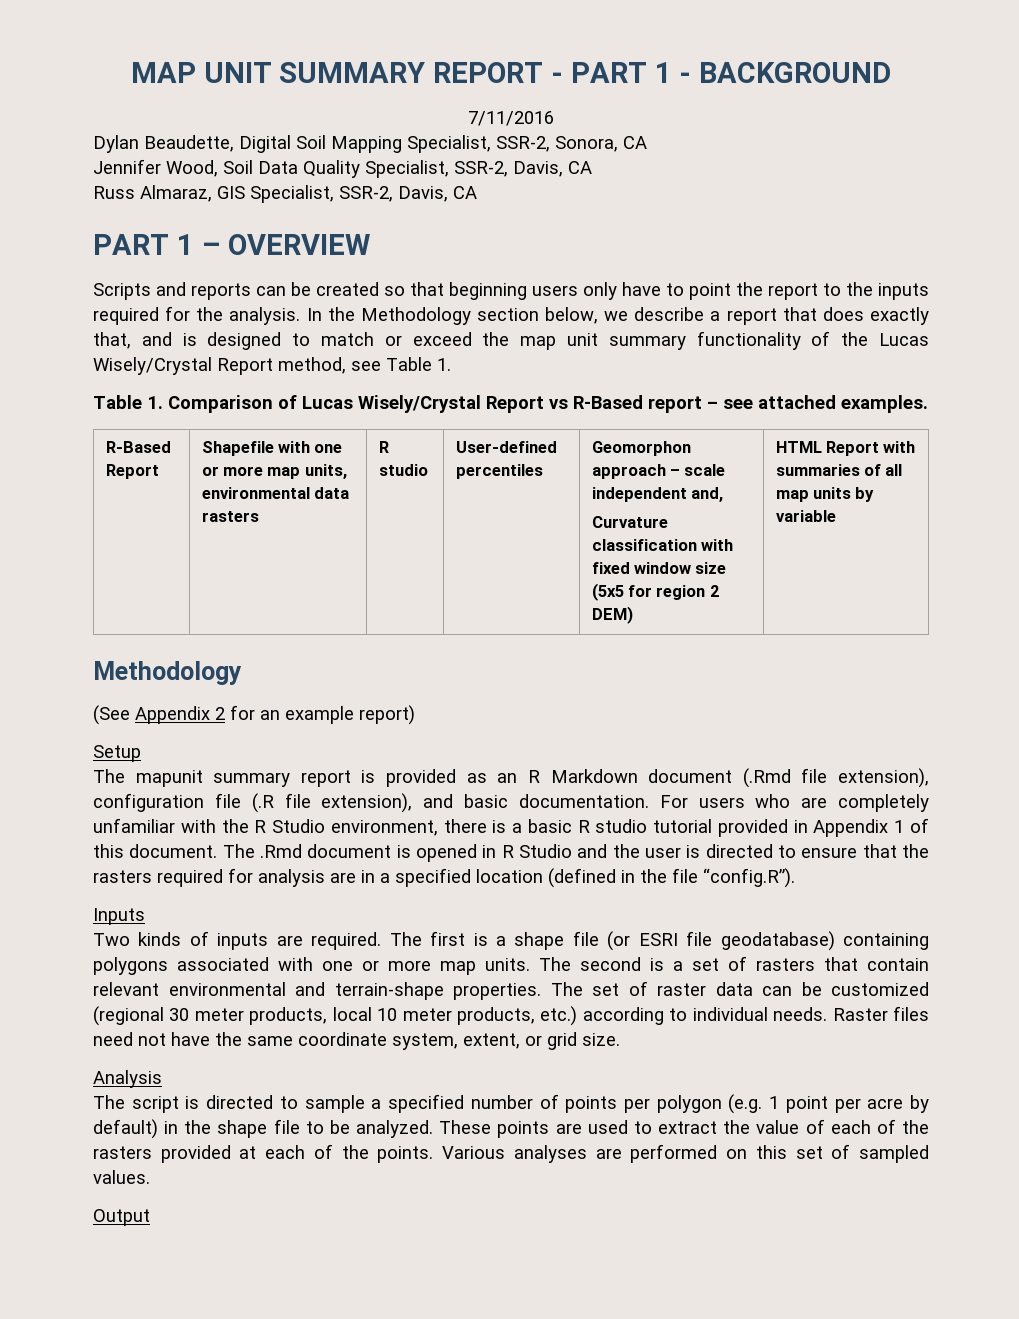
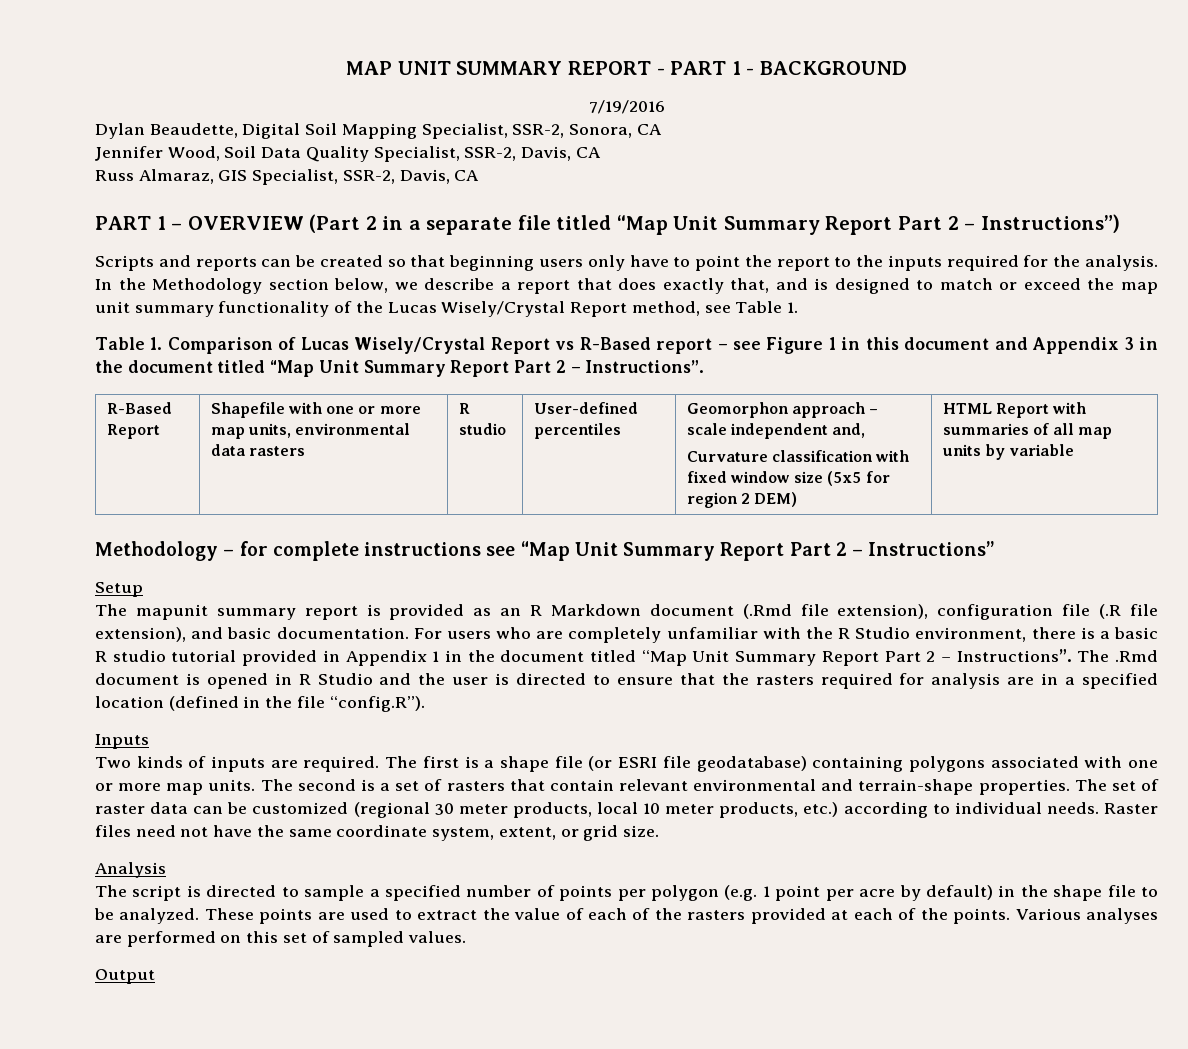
- 7/11/2016
+ 7/19/2016
- PART 1 – OVERVIEW
+ PART 1 – OVERVIEW (Part 2 in a separate file titled “Map Unit Summary Report Part 2 – Instructions”)
- Table 1. Comparison of Lucas Wisely/Crystal Report vs R-Based report – see attached examples.
+ Table 1. Comparison of Lucas Wisely/Crystal Report vs R-Based report – see Figure 1 in this document and Appendix 3 in the document titled “Map Unit Summary Report Part 2 – Instructions”.
  HTML Report with summaries of all map units by variable
- Methodology
- (See Appendix 2 for an example report)
+ Methodology – for complete instructions see “Map Unit Summary Report Part 2 – Instructions”
- For users who are completely unfamiliar with the R Studio environment, there is a basic R studio tutorial provided in Appendix 1 of this document.
+ For users who are completely unfamiliar with the R Studio environment, there is a basic R studio tutorial provided in Appendix 1 in the document titled “Map Unit Summary Report Part 2 – Instructions”.

